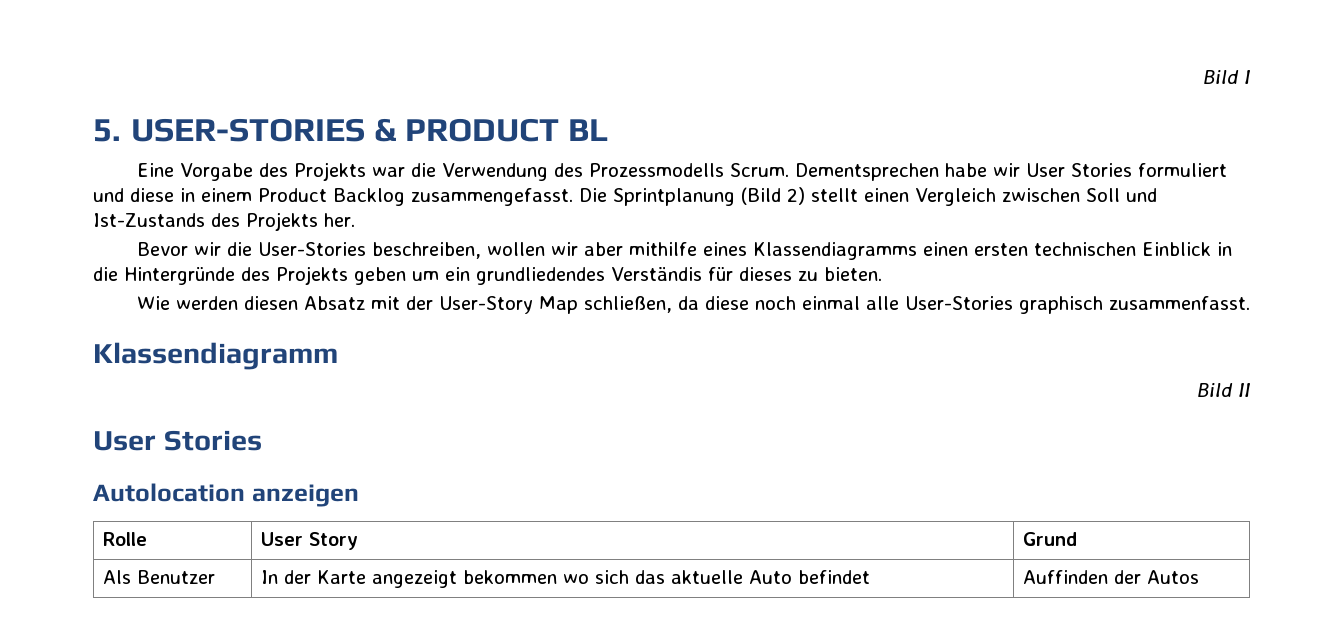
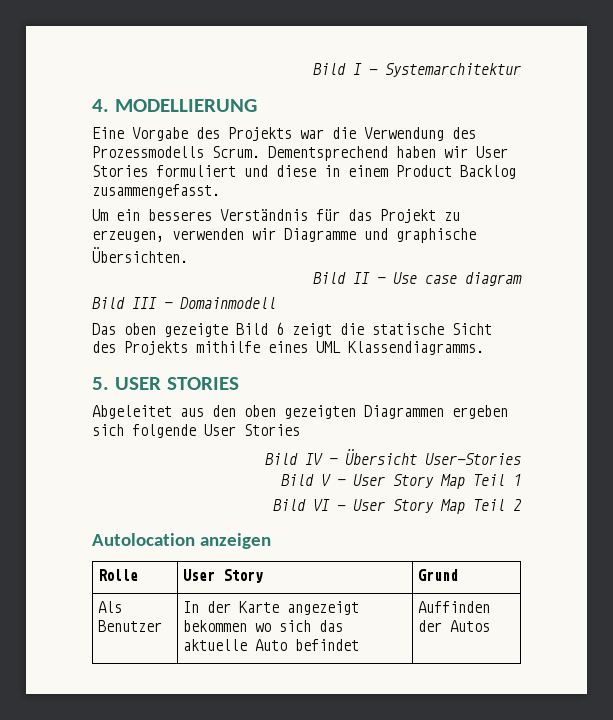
- Bild I
- 5. USER-STORIES & PRODUCT BL
+ Bild I - Systemarchitektur
+ 4. MODELLIERUNG
- Dementsprechen habe wir User Stories formuliert und diese in einem Product Backlog zusammengefasst. Die Sprintplanung (Bild 2) stellt einen Vergleich zwischen Soll und Ist-Zustands des Projekts her.
- Bevor wir die User-Stories beschreiben, wollen wir aber mithilfe eines Klassendiagramms einen ersten technischen Einblick in die Hintergründe des Projekts geben um ein grundliedendes Verständis für dieses zu bieten.
- Wie werden diesen Absatz mit der User-Story Map schließen, da diese noch einmal alle User-Stories graphisch zusammenfasst.
- Klassendiagramm
- Bild II
- User Stories
+ Dementsprechend haben wir User Stories formuliert und diese in einem Product Backlog zusammengefasst.
+ Um ein besseres Verständnis für das Projekt zu erzeugen, verwenden wir Diagramme und graphische Übersichten.
+ Bild II – Use case diagram
+ Bild III – Domainmodell
+ Das oben gezeigte Bild 6 zeigt die statische Sicht des Projekts mithilfe eines UML Klassendiagramms.
+ 5. USER STORIES
+ Abgeleitet aus den oben gezeigten Diagrammen ergeben sich folgende User Stories
+ Bild IV – Übersicht User-Stories
+ Bild V – User Story Map Teil 1
+ Bild VI - User Story Map Teil 2

